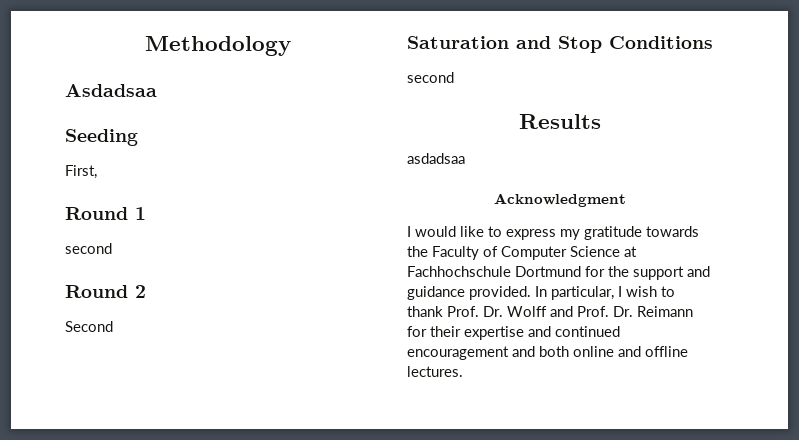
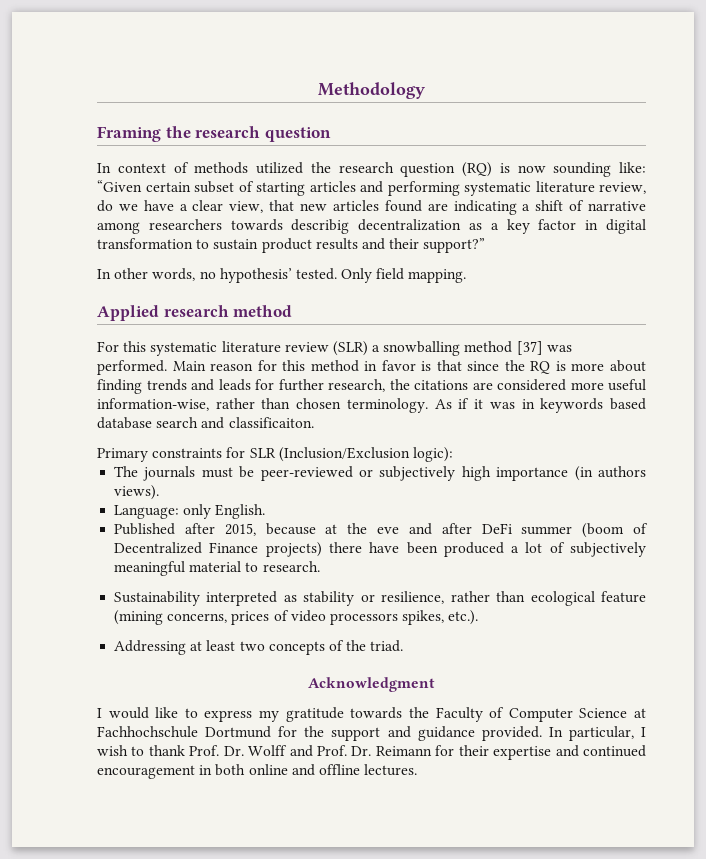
- Asdadsaa
- Seeding
- First,
- Round 1
- second
- Round 2
- Second
- Saturation and Stop Conditions
- second
- Results
- asdadsaa
+ Framing the research question
+ In context of methods utilized the research question (RQ) is now sounding like: “Given certain subset of starting articles and performing systematic literature review, do we have a clear view, that new articles found are indicating a shift of narrative among researchers towards describig decentralization as a key factor in digital transformation to sustain product results and their support?”
+ In other words, no hypothesis’ tested. Only field mapping.
+ Applied research method
+ For this systematic literature review (SLR) a snowballing method [37] was performed. Main reason for this method in favor is that since the RQ is more about finding trends and leads for further research, the citations are considered more useful information-wise, rather than chosen terminology. As if it was in keywords based database search and classificaiton.
+ Primary constraints for SLR (Inclusion/Exclusion logic):
+ The journals must be peer-reviewed or subjectively high importance (in authors views).
+ Language: only English.
+ Published after 2015, because at the eve and after DeFi summer (boom of Decentralized Finance projects) there have been produced a lot of subjectively meaningful material to research.
+ Sustainability interpreted as stability or resilience, rather than ecological feature (mining concerns, prices of video processors spikes, etc.).
+ Addressing at least two concepts of the triad.
- In particular, I wish to thank Prof. Dr. Wolff and Prof. Dr. Reimann for their expertise and continued encouragement and both online and offline lectures.
+ In particular, I wish to thank Prof. Dr. Wolff and Prof. Dr. Reimann for their expertise and continued encouragement in both online and offline lectures.

